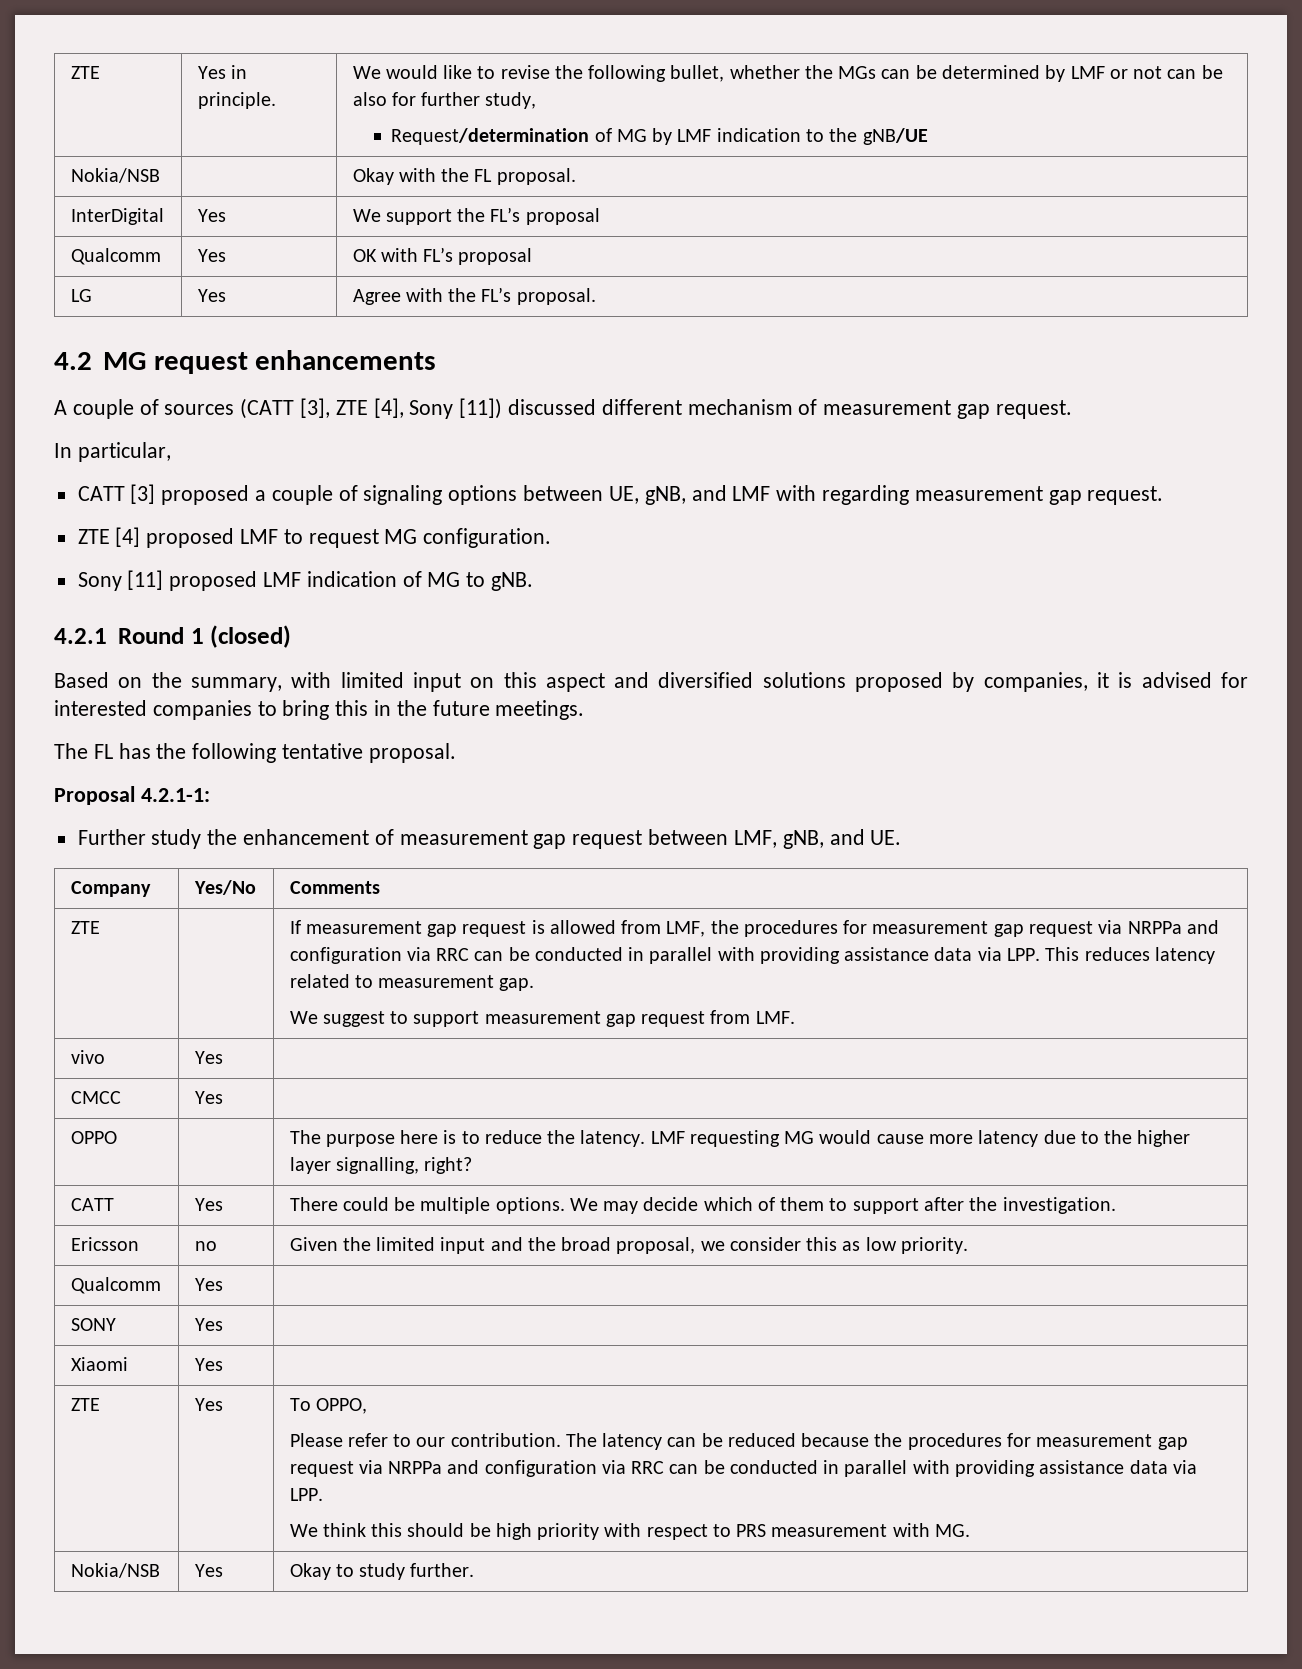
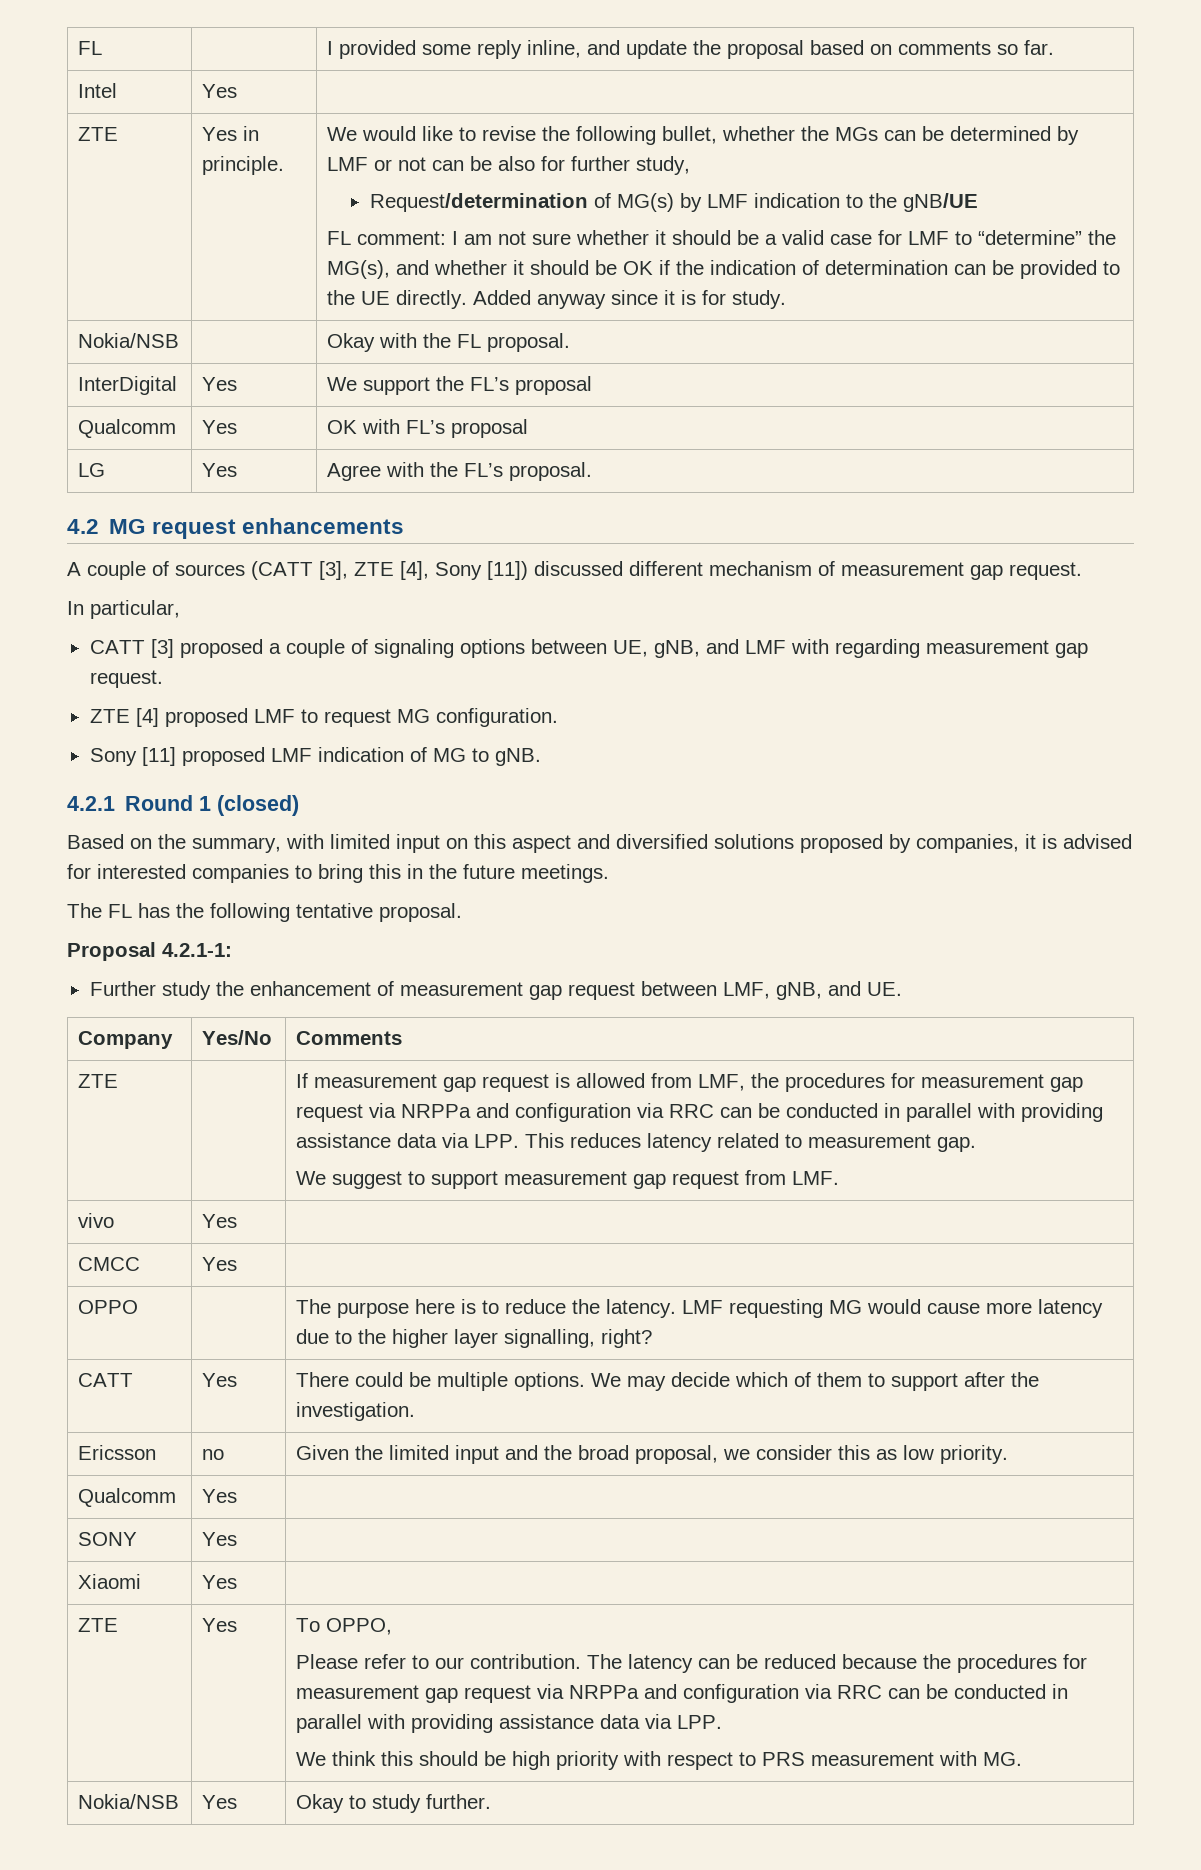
+ FL | | I provided some reply inline, and update the proposal based on comments so far.
+ Intel | Yes |
  ZTE | Yes in principle. | We would like to revise the following bullet, whether the MGs can be determined by LMF or not can be also for further study,
- Request/determination of MG by LMF indication to the gNB/UE
+ Request/determination of MG(s) by LMF indication to the gNB/UE
+ FL comment: I am not sure whether it should be a valid case for LMF to “determine” the MG(s), and whether it should be OK if the indication of determination can be provided to the UE directly. Added anyway since it is for study.

